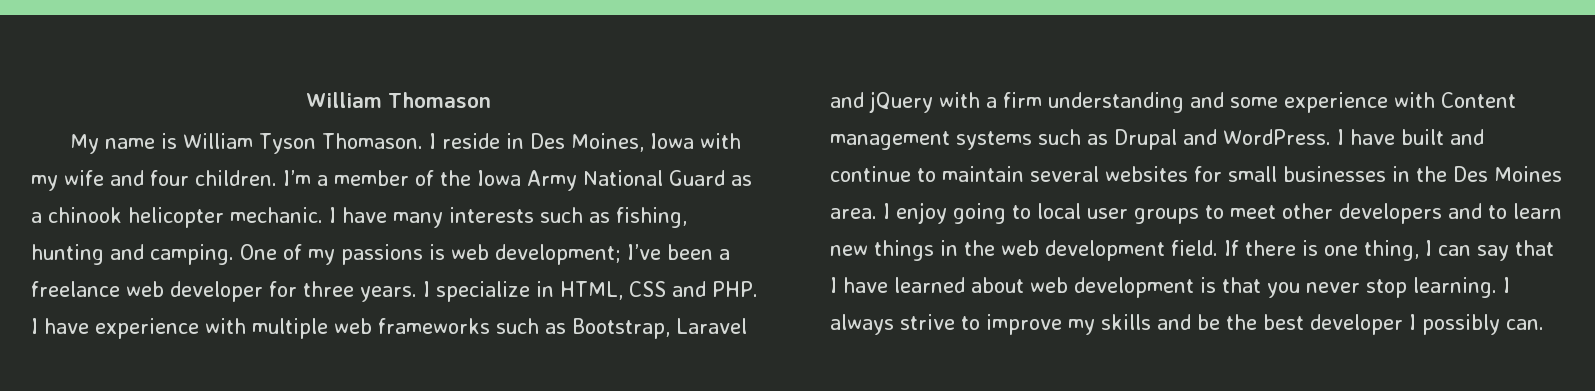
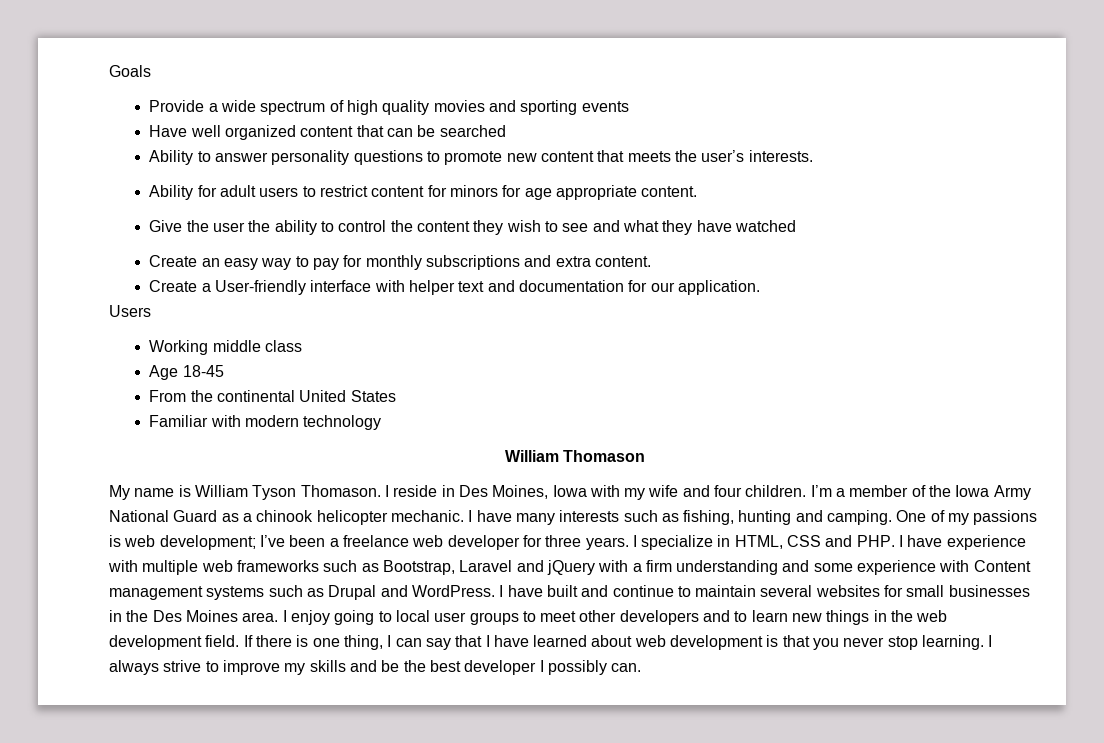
+ Goals
+ Provide a wide spectrum of high quality movies and sporting events
+ Have well organized content that can be searched
+ Ability to answer personality questions to promote new content that meets the user’s interests.
+ Ability for adult users to restrict content for minors for age appropriate content.
+ Give the user the ability to control the content they wish to see and what they have watched
+ Create an easy way to pay for monthly subscriptions and extra content.
+ Create a User-friendly interface with helper text and documentation for our application.
+ Users
+ Working middle class
+ Age 18-45
+ From the continental United States
+ Familiar with modern technology

